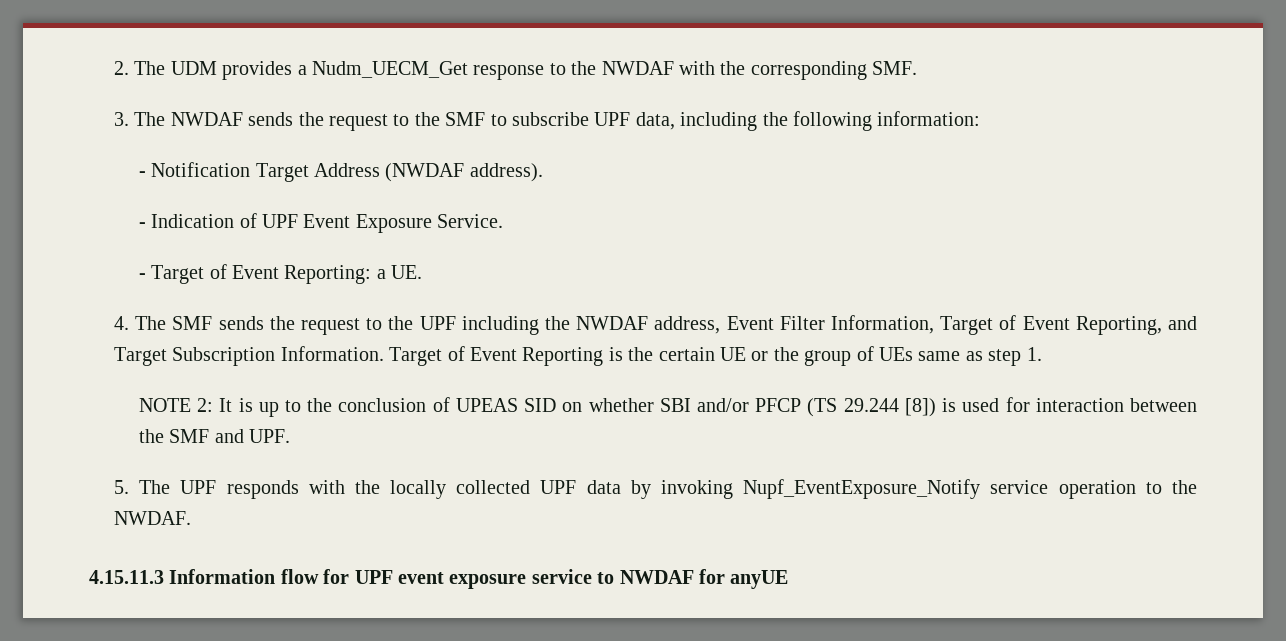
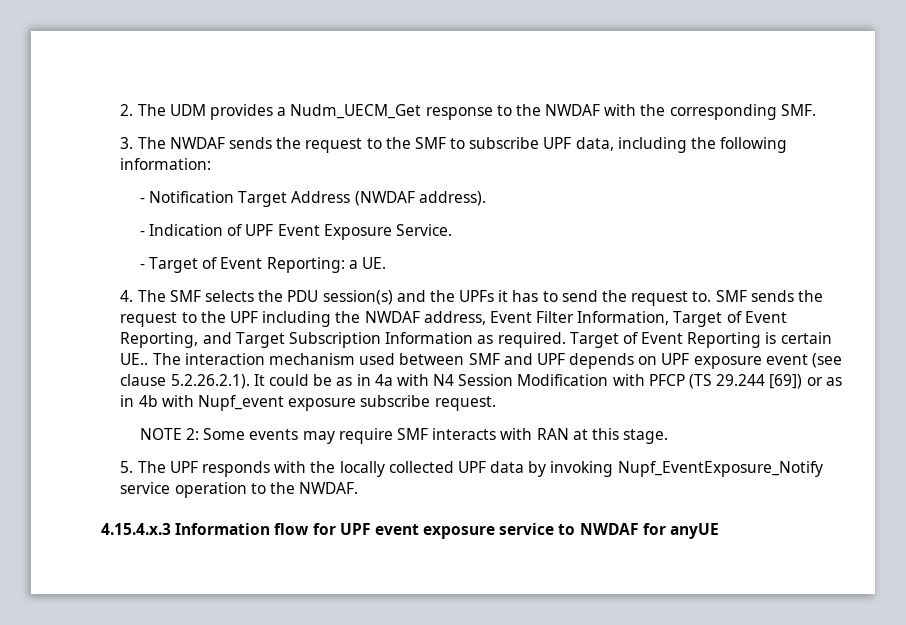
- 4. The SMF sends the request to the UPF including the NWDAF address, Event Filter Information, Target of Event Reporting, and Target Subscription Information.
+ 4. The SMF selects the PDU session(s) and the UPFs it has to send the request to. SMF sends the request to the UPF including the NWDAF address, Event Filter Information, Target of Event Reporting, and Target Subscription Information as required.
- Target of Event Reporting is the certain UE or the group of UEs same as step 1.
- NOTE 2: It is up to the conclusion of UPEAS SID on whether SBI and/or PFCP (TS 29.244 [8]) is used for interaction between the SMF and UPF.
+ Target of Event Reporting is certain UE.. The interaction mechanism used between SMF and UPF depends on UPF exposure event (see clause 5.2.26.2.1). It could be as in 4a with N4 Session Modification with PFCP (TS 29.244 [69]) or as in 4b with Nupf_event exposure subscribe request.
+ NOTE 2: Some events may require SMF interacts with RAN at this stage.
- 4.15.11.3 Information flow for UPF event exposure service to NWDAF for anyUE
+ 4.15.4.x.3 Information flow for UPF event exposure service to NWDAF for anyUE

